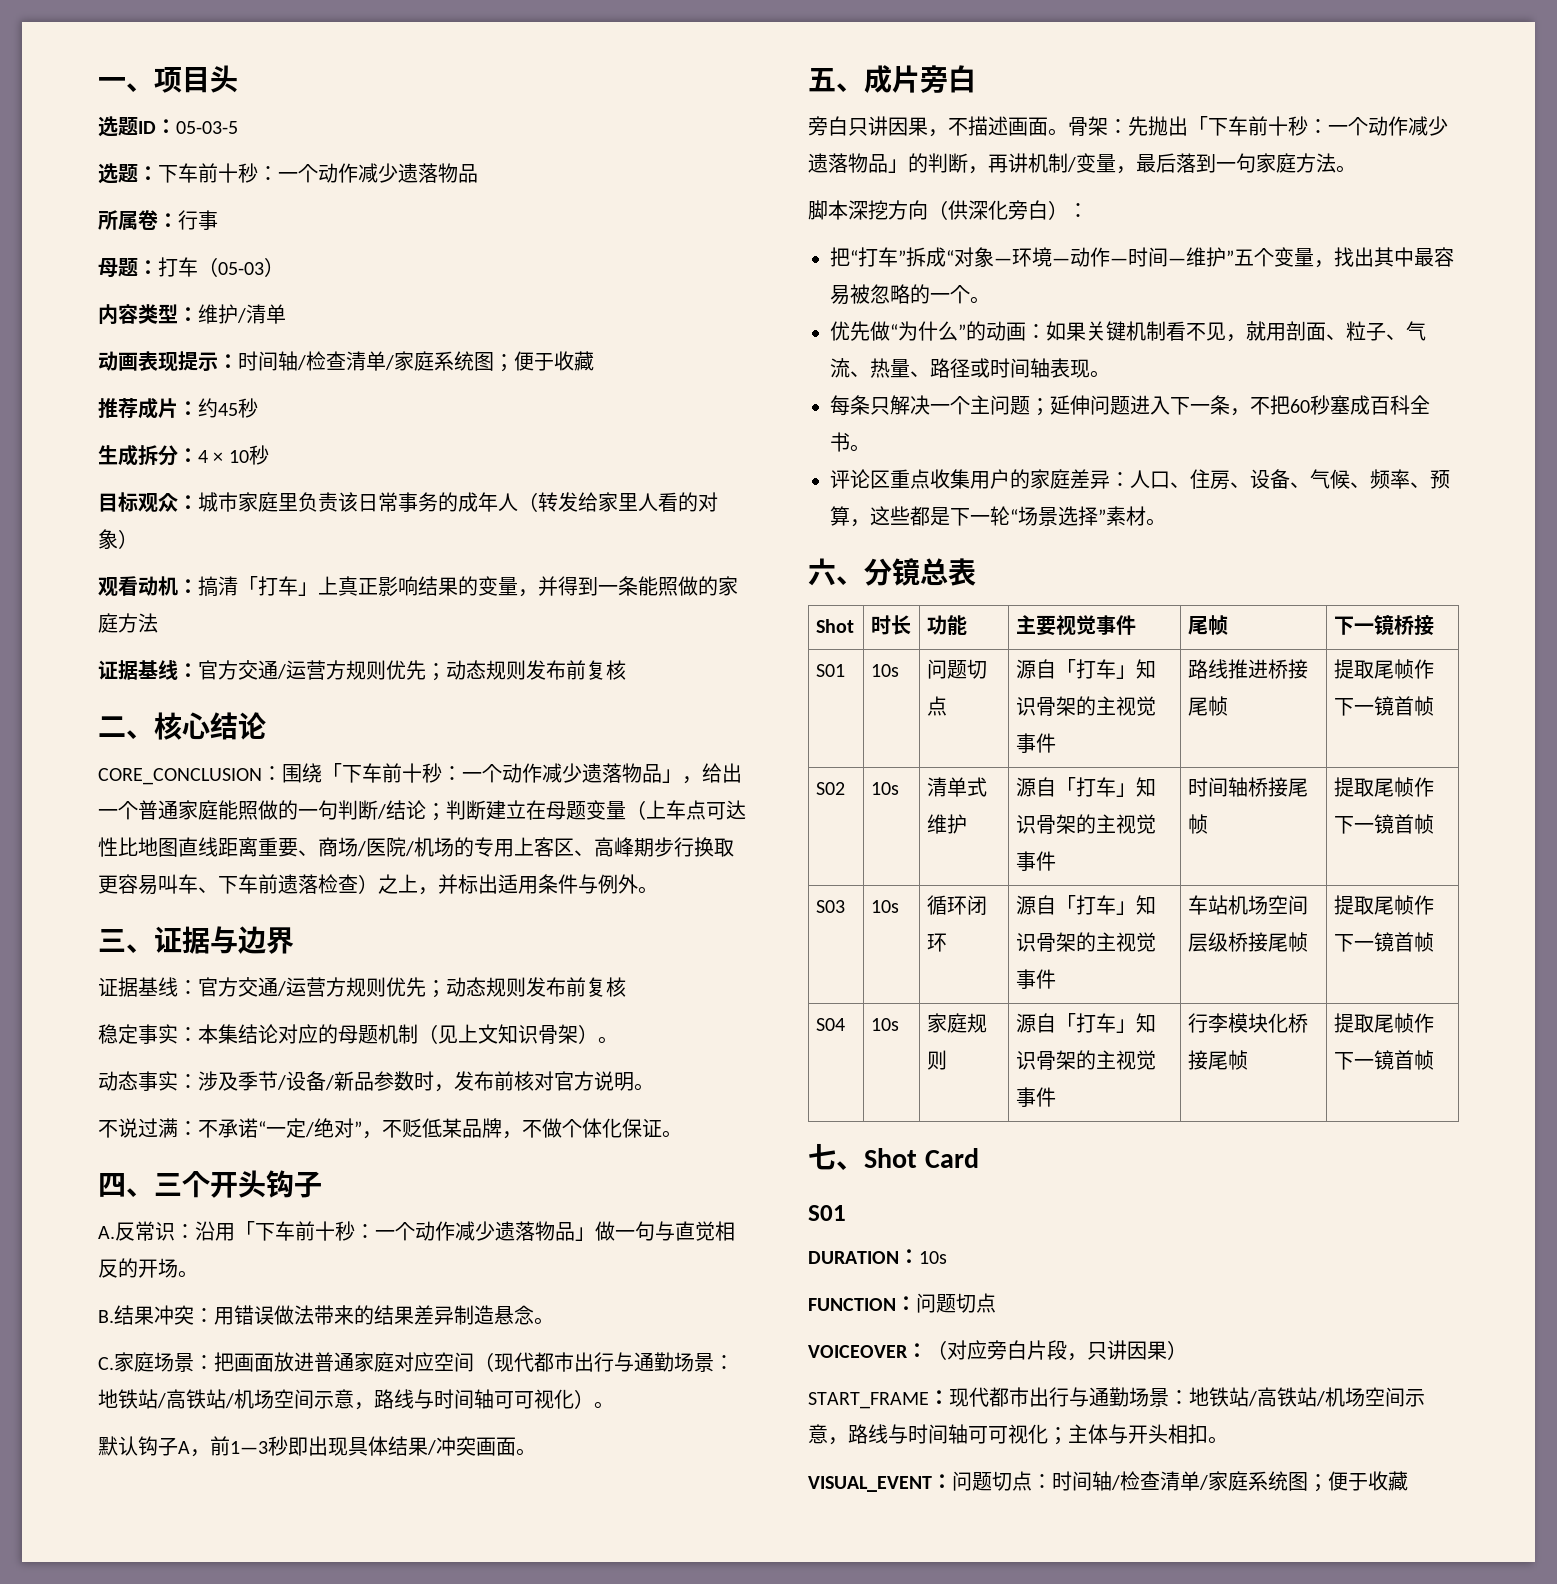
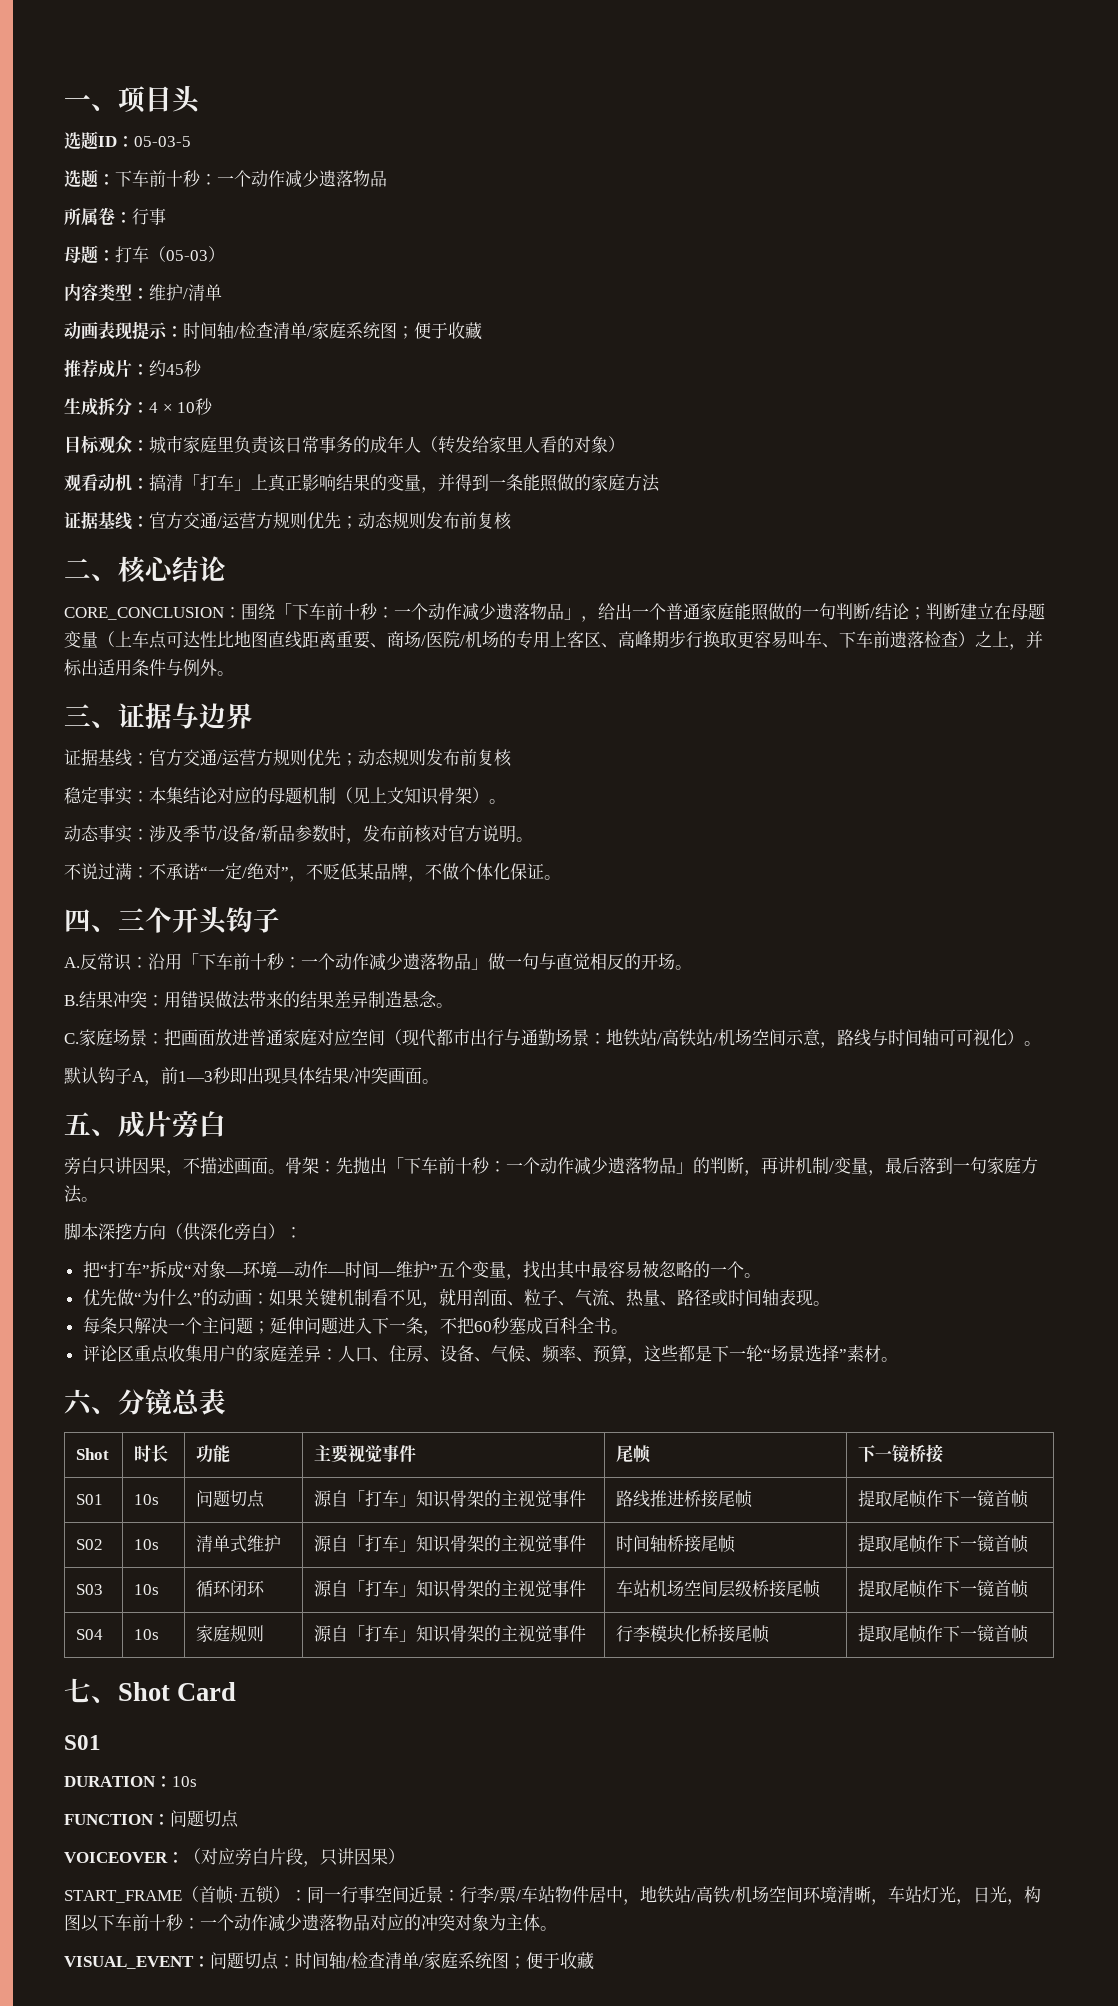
- START_FRAME：现代都市出行与通勤场景：地铁站/高铁站/机场空间示意，路线与时间轴可可视化；主体与开头相扣。
+ START_FRAME（首帧·五锁）：同一行事空间近景：行李/票/车站物件居中，地铁站/高铁/机场空间环境清晰，车站灯光，日光，构图以下车前十秒：一个动作减少遗落物品对应的冲突对象为主体。

